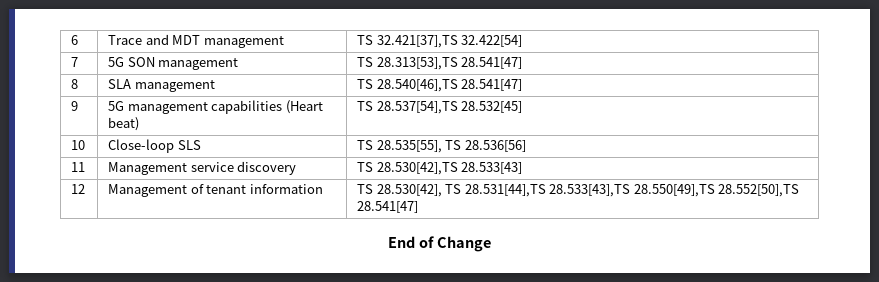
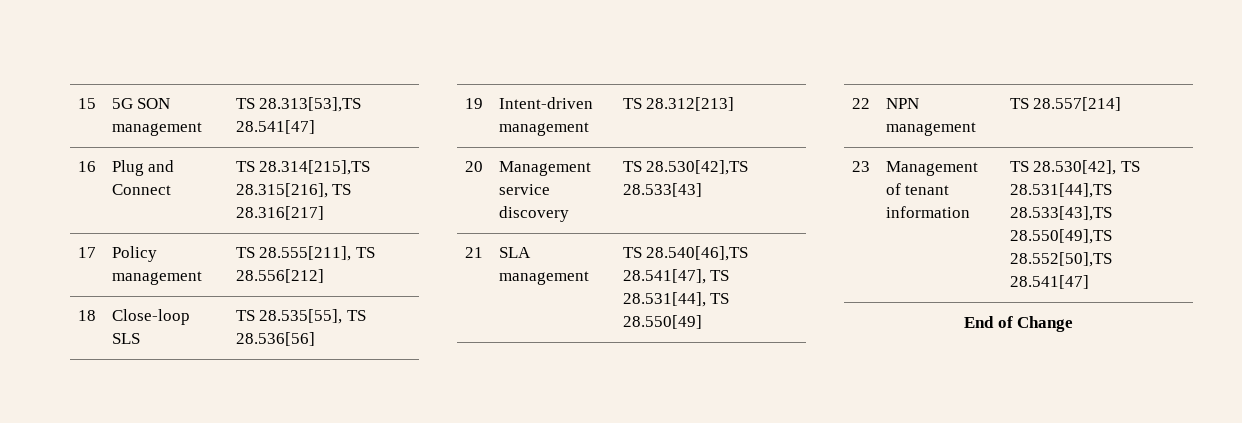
- 6 | Trace and MDT management | TS 32.421[37],TS 32.422[54]
- 7 | 5G SON management | TS 28.313[53],TS 28.541[47]
+ 15 | 5G SON management | TS 28.313[53],TS 28.541[47]
- 8 | SLA management | TS 28.540[46],TS 28.541[47]
- 9 | 5G management capabilities (Heart beat) | TS 28.537[54],TS 28.532[45]
- 10 | Close-loop SLS | TS 28.535[55], TS 28.536[56]
+ 16 | Plug and Connect | TS 28.314[215],TS 28.315[216], TS 28.316[217]
+ 17 | Policy management | TS 28.555[211], TS 28.556[212]
+ 18 | Close-loop SLS | TS 28.535[55], TS 28.536[56]
- 11 | Management service discovery | TS 28.530[42],TS 28.533[43]
+ 19 | Intent-driven management | TS 28.312[213]
+ 20 | Management service discovery | TS 28.530[42],TS 28.533[43]
- 12 | Management of tenant information | TS 28.530[42], TS 28.531[44],TS 28.533[43],TS 28.550[49],TS 28.552[50],TS 28.541[47]
+ 21 | SLA management | TS 28.540[46],TS 28.541[47], TS 28.531[44], TS 28.550[49]
+ 22 | NPN management | TS 28.557[214]
+ 23 | Management of tenant information | TS 28.530[42], TS 28.531[44],TS 28.533[43],TS 28.550[49],TS 28.552[50],TS 28.541[47]

